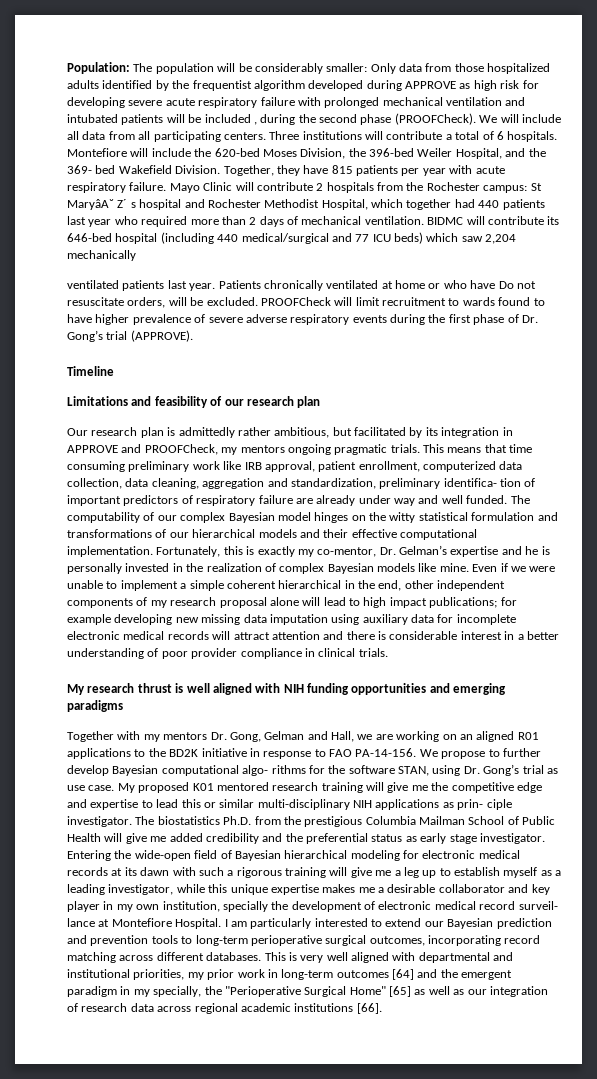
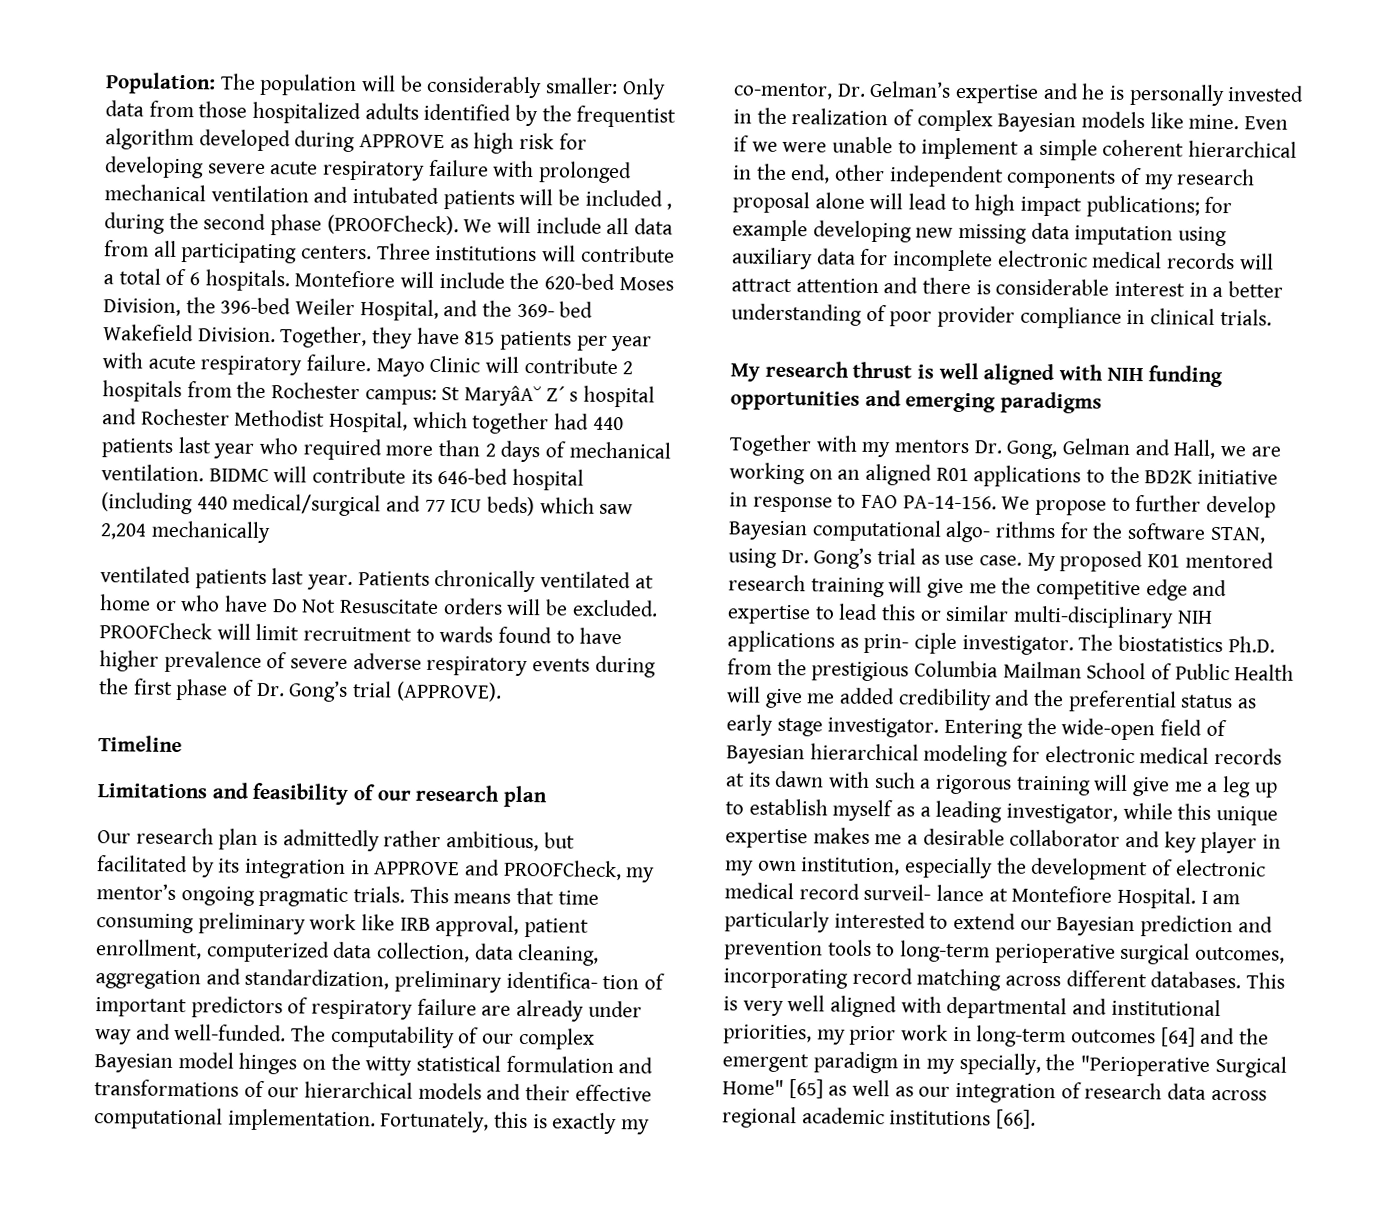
- Patients chronically ventilated at home or who have Do not resuscitate orders, will be excluded.
+ Patients chronically ventilated at home or who have Do Not Resuscitate orders will be excluded.
- Our research plan is admittedly rather ambitious, but facilitated by its integration in APPROVE and PROOFCheck, my mentors ongoing pragmatic trials.
+ Our research plan is admittedly rather ambitious, but facilitated by its integration in APPROVE and PROOFCheck, my mentor’s ongoing pragmatic trials.
- This means that time consuming preliminary work like IRB approval, patient enrollment, computerized data collection, data cleaning, aggregation and standardization, preliminary identifica- tion of important predictors of respiratory failure are already under way and well funded.
+ This means that time consuming preliminary work like IRB approval, patient enrollment, computerized data collection, data cleaning, aggregation and standardization, preliminary identifica- tion of important predictors of respiratory failure are already under way and well-funded.
- Entering the wide-open field of Bayesian hierarchical modeling for electronic medical records at its dawn with such a rigorous training will give me a leg up to establish myself as a leading investigator, while this unique expertise makes me a desirable collaborator and key player in my own institution, specially the development of electronic medical record surveil- lance at Montefiore Hospital.
+ Entering the wide-open field of Bayesian hierarchical modeling for electronic medical records at its dawn with such a rigorous training will give me a leg up to establish myself as a leading investigator, while this unique expertise makes me a desirable collaborator and key player in my own institution, especially the development of electronic medical record surveil- lance at Montefiore Hospital.

